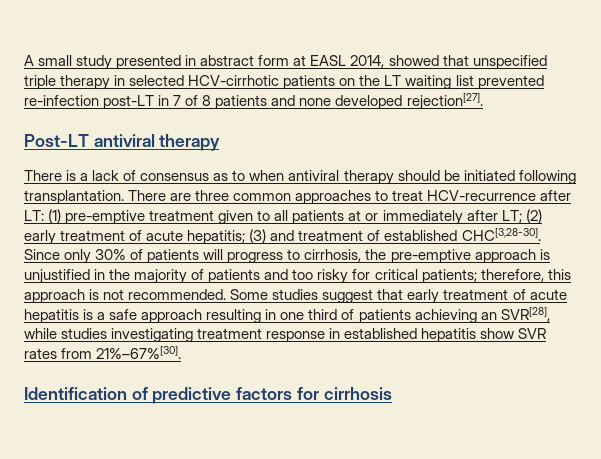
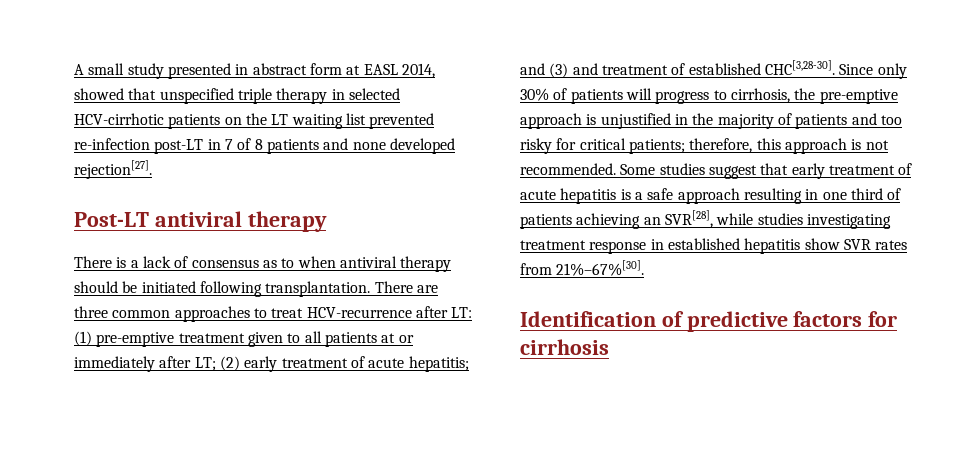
- There are three common approaches to treat HCV-recurrence after LT: (1) pre-emptive treatment given to all patients at or immediately after LT; (2) early treatment of acute hepatitis; (3) and treatment of established CHC[3,28-30].
+ There are three common approaches to treat HCV-recurrence after LT: (1) pre-emptive treatment given to all patients at or immediately after LT; (2) early treatment of acute hepatitis; and (3) and treatment of established CHC[3,28-30].

